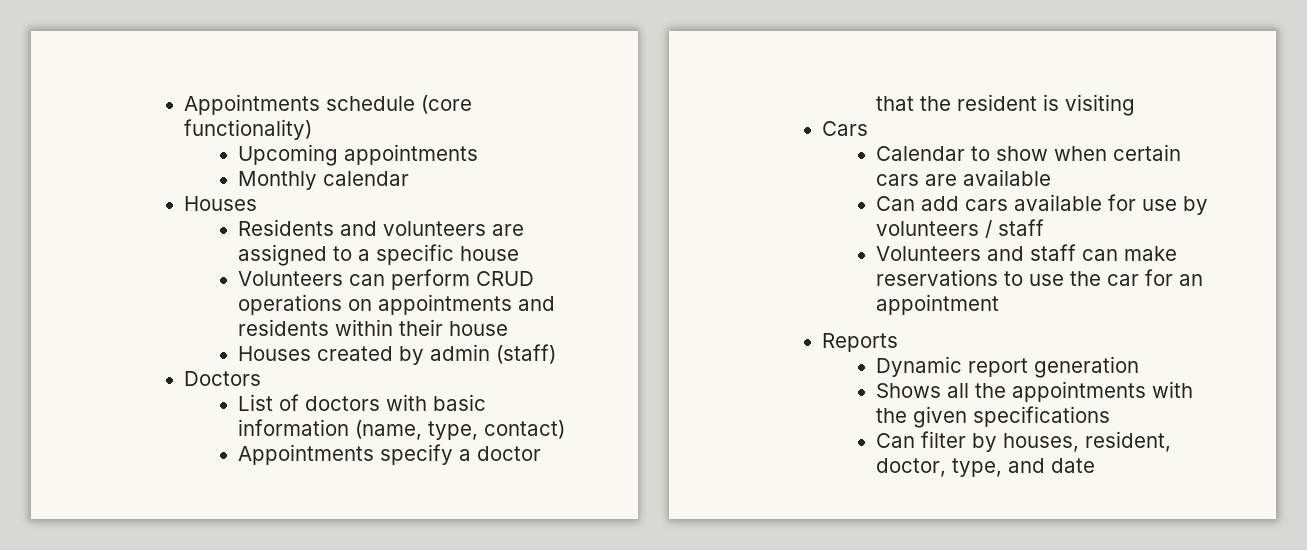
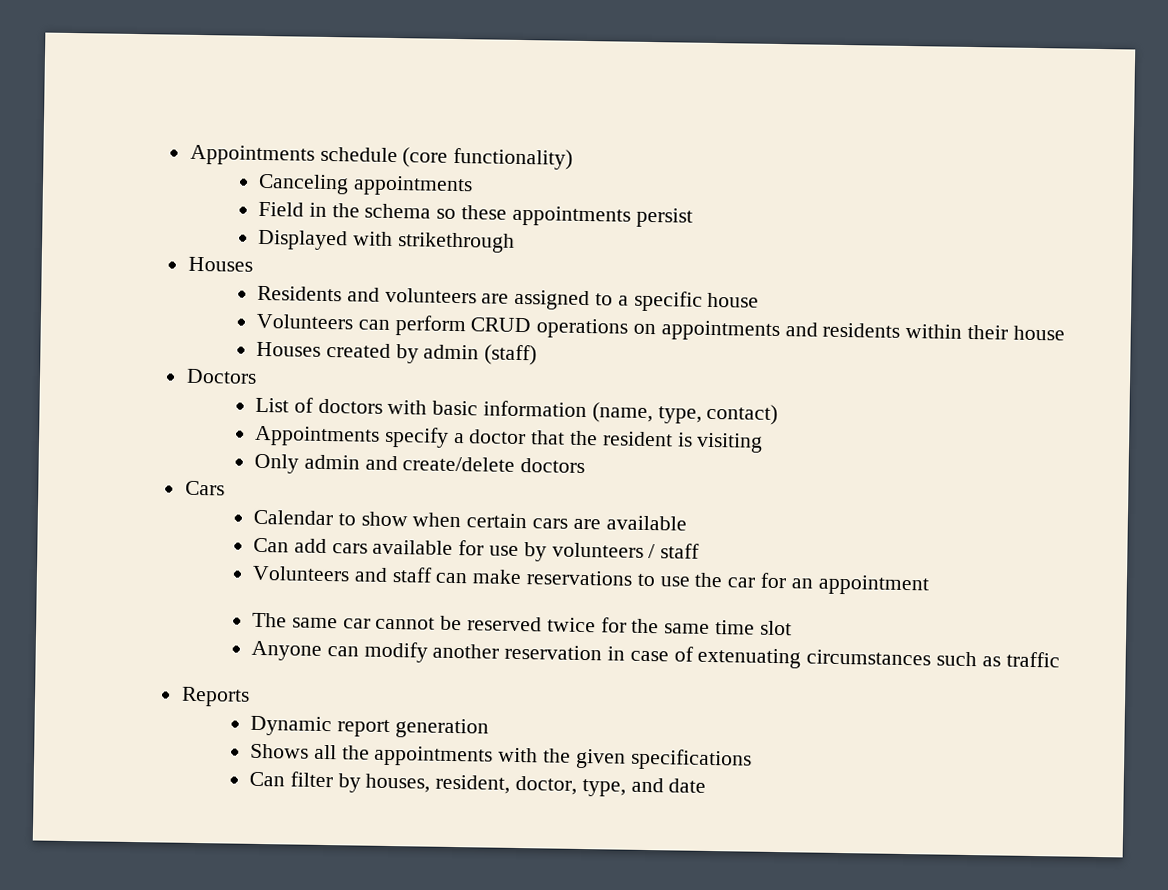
- Upcoming appointments
+ Canceling appointments
- Monthly calendar
+ Field in the schema so these appointments persist
+ Displayed with strikethrough
+ Only admin and create/delete doctors
+ The same car cannot be reserved twice for the same time slot
+ Anyone can modify another reservation in case of extenuating circumstances such as traffic

